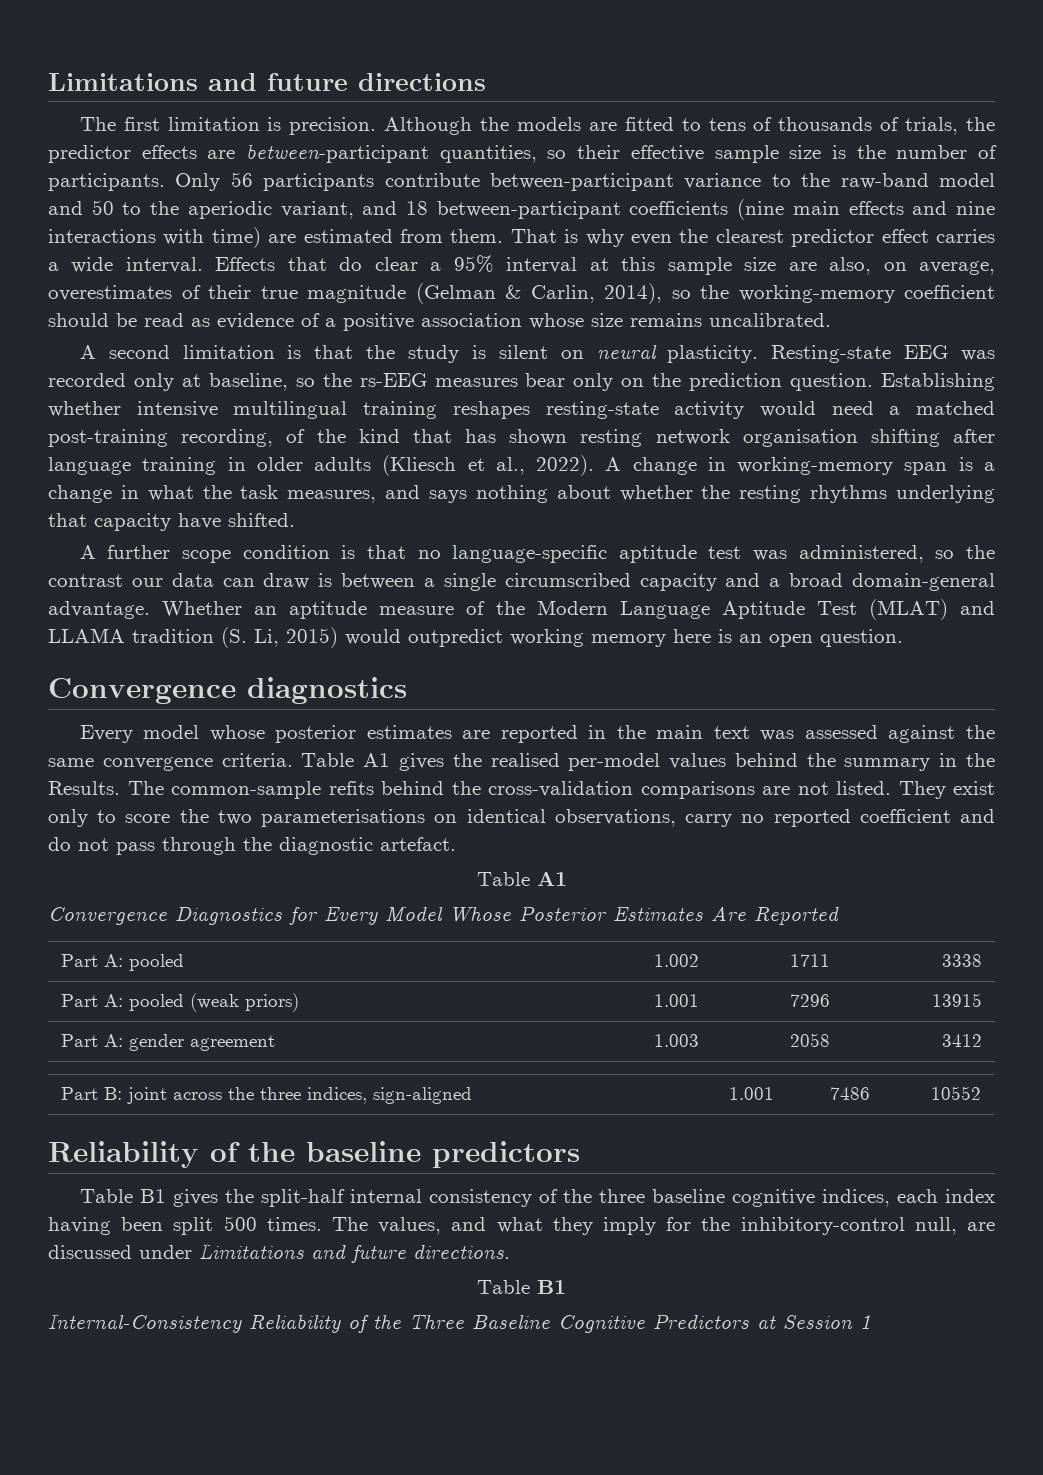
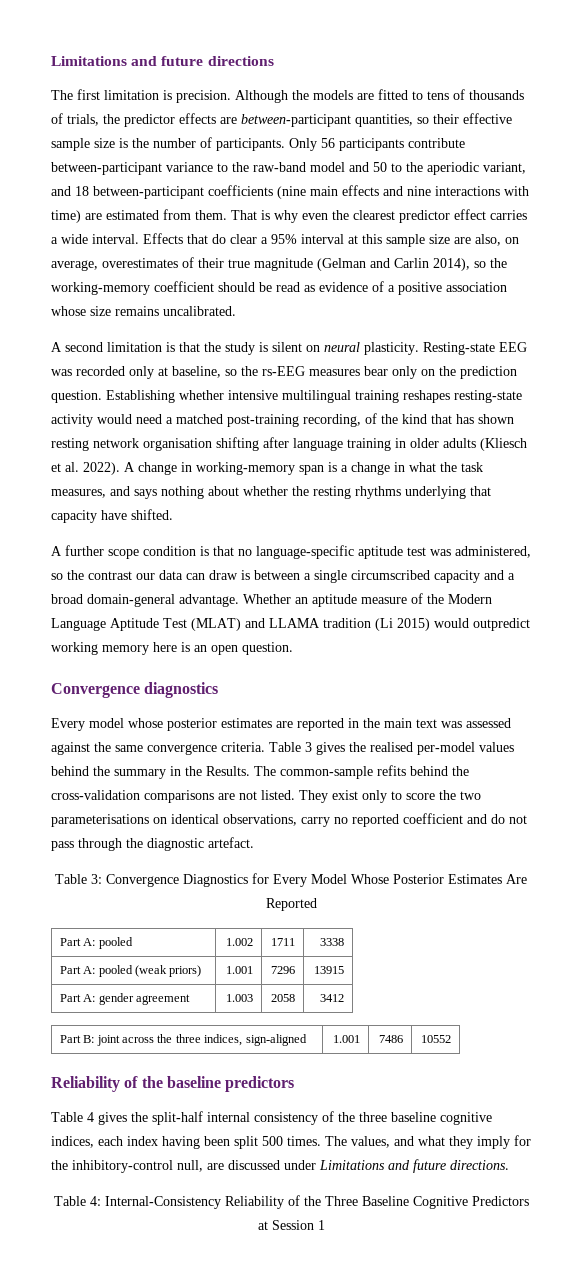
- Effects that do clear a 95% interval at this sample size are also, on average, overestimates of their true magnitude (Gelman & Carlin, 2014), so the working-memory coefficient should be read as evidence of a positive association whose size remains uncalibrated.
+ Effects that do clear a 95% interval at this sample size are also, on average, overestimates of their true magnitude (Gelman and Carlin 2014), so the working-memory coefficient should be read as evidence of a positive association whose size remains uncalibrated.
- Establishing whether intensive multilingual training reshapes resting-state activity would need a matched post-training recording, of the kind that has shown resting network organisation shifting after language training in older adults (Kliesch et al., 2022).
+ Establishing whether intensive multilingual training reshapes resting-state activity would need a matched post-training recording, of the kind that has shown resting network organisation shifting after language training in older adults (Kliesch et al. 2022).
- Whether an aptitude measure of the Modern Language Aptitude Test (MLAT) and LLAMA tradition (S. Li, 2015) would outpredict working memory here is an open question.
+ Whether an aptitude measure of the Modern Language Aptitude Test (MLAT) and LLAMA tradition (Li 2015) would outpredict working memory here is an open question.
- Table A1 gives the realised per-model values behind the summary in the Results.
+ Table 3 gives the realised per-model values behind the summary in the Results.
  They exist only to score the two parameterisations on identical observations, carry no reported coefficient and do not pass through the diagnostic artefact.
- Table A1
- Convergence Diagnostics for Every Model Whose Posterior Estimates Are Reported
+ Table 3: Convergence Diagnostics for Every Model Whose Posterior Estimates Are Reported
- Table B1 gives the split-half internal consistency of the three baseline cognitive indices, each index having been split 500 times.
+ Table 4 gives the split-half internal consistency of the three baseline cognitive indices, each index having been split 500 times.
  The values, and what they imply for the inhibitory-control null, are discussed under Limitations and future directions.
- Table B1
- Internal-Consistency Reliability of the Three Baseline Cognitive Predictors at Session 1
+ Table 4: Internal-Consistency Reliability of the Three Baseline Cognitive Predictors at Session 1

